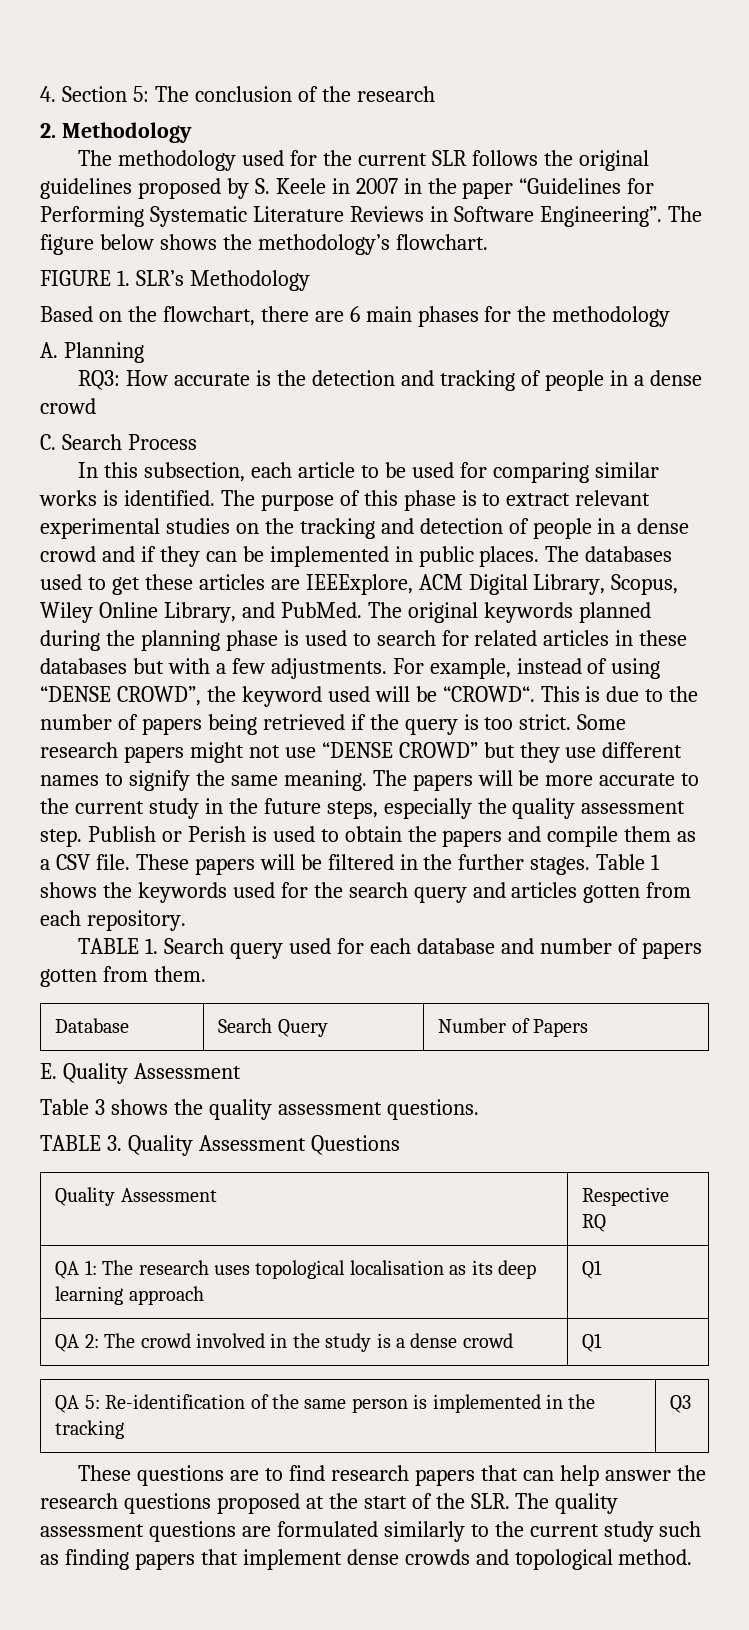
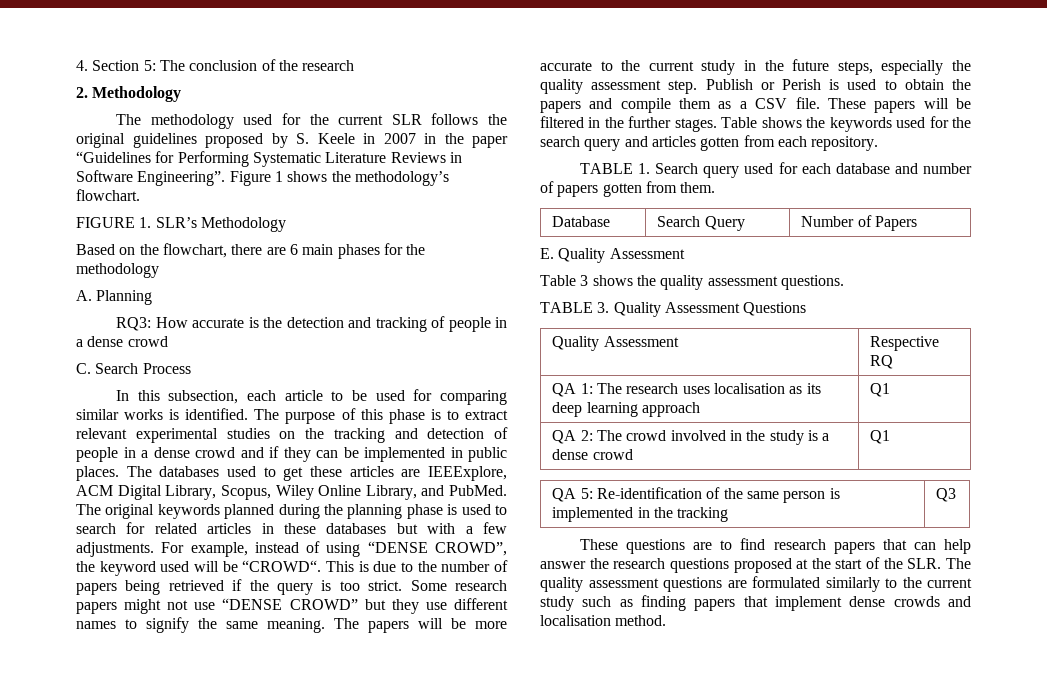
- The figure below shows the methodology’s flowchart.
+ Figure 1 shows the methodology’s flowchart.
- Table 1 shows the keywords used for the search query and articles gotten from each repository.
+ Table shows the keywords used for the search query and articles gotten from each repository.
- QA 1: The research uses topological localisation as its deep learning approach | Q1
+ QA 1: The research uses localisation as its deep learning approach | Q1
- These questions are to find research papers that can help answer the research questions proposed at the start of the SLR. The quality assessment questions are formulated similarly to the current study such as finding papers that implement dense crowds and topological method.
+ These questions are to find research papers that can help answer the research questions proposed at the start of the SLR. The quality assessment questions are formulated similarly to the current study such as finding papers that implement dense crowds and localisation method.

